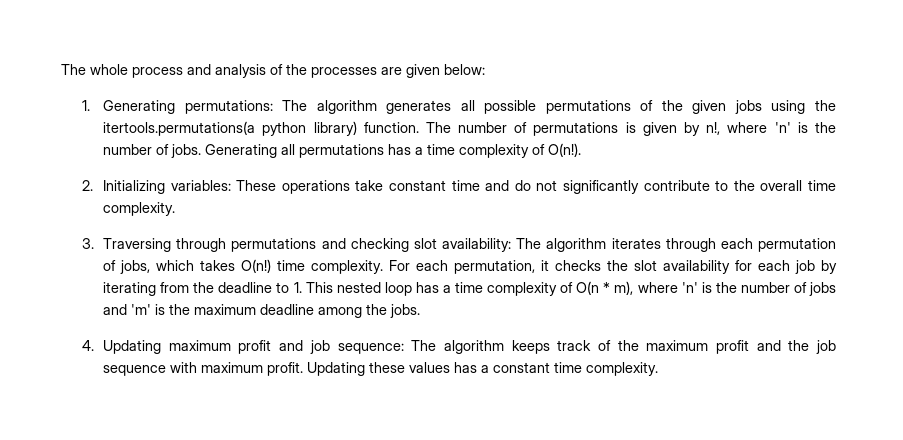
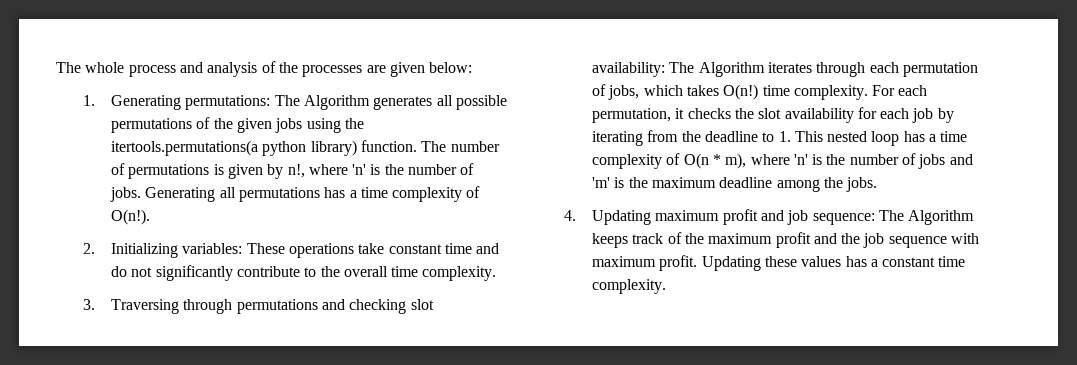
- 1. Generating permutations: The algorithm generates all possible permutations of the given jobs using the itertools.permutations(a python library) function.
+ 1. Generating permutations: The Algorithm generates all possible permutations of the given jobs using the itertools.permutations(a python library) function.
- 3. Traversing through permutations and checking slot availability: The algorithm iterates through each permutation of jobs, which takes O(n!) time complexity.
+ 3. Traversing through permutations and checking slot availability: The Algorithm iterates through each permutation of jobs, which takes O(n!) time complexity.
- 4. Updating maximum profit and job sequence: The algorithm keeps track of the maximum profit and the job sequence with maximum profit.
+ 4. Updating maximum profit and job sequence: The Algorithm keeps track of the maximum profit and the job sequence with maximum profit.

